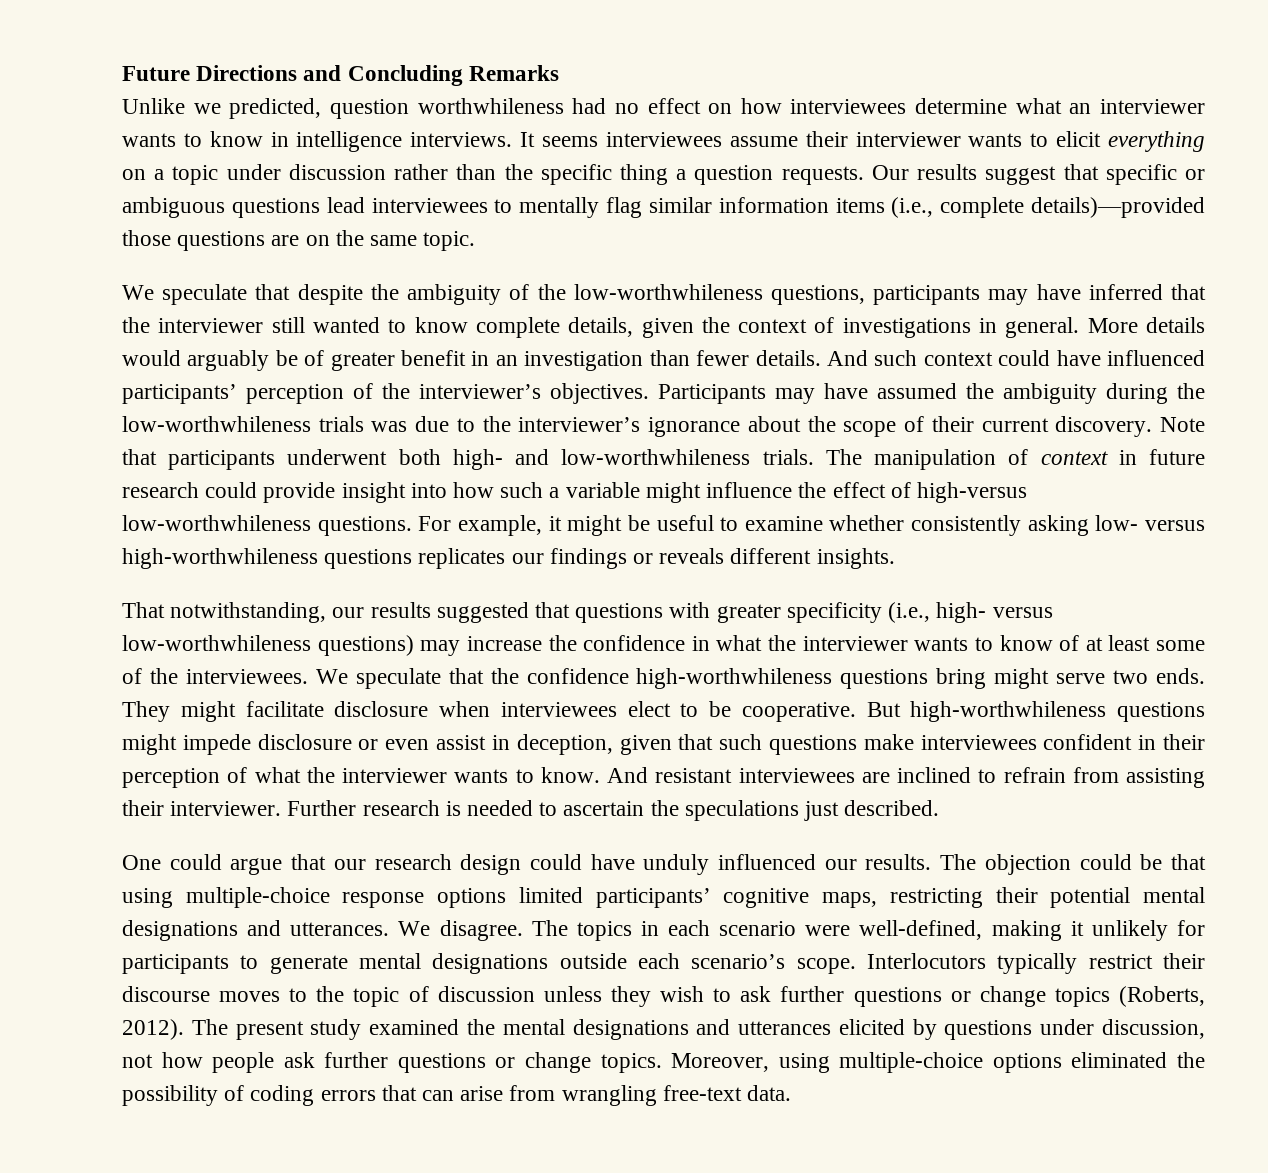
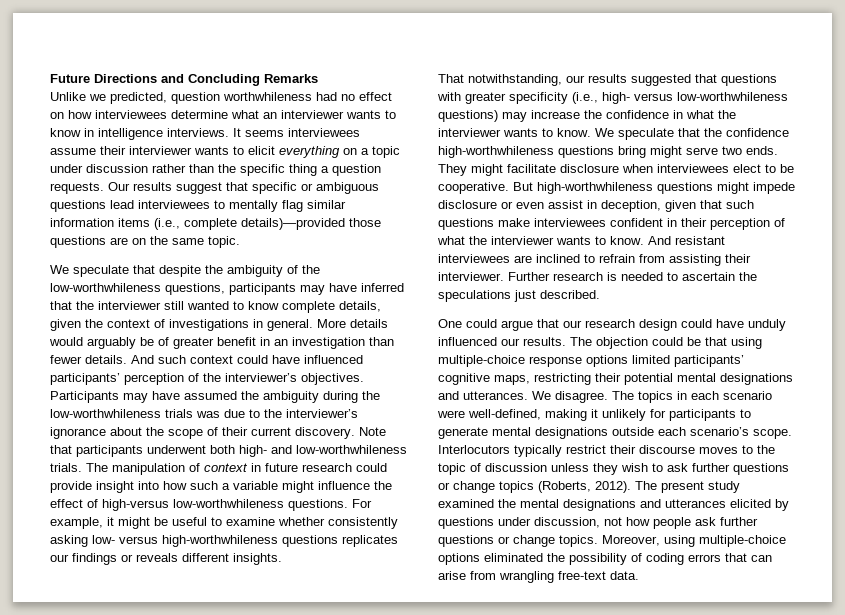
- That notwithstanding, our results suggested that questions with greater specificity (i.e., high- versus low-worthwhileness questions) may increase the confidence in what the interviewer wants to know of at least some of the interviewees.
+ That notwithstanding, our results suggested that questions with greater specificity (i.e., high- versus low-worthwhileness questions) may increase the confidence in what the interviewer wants to know.

